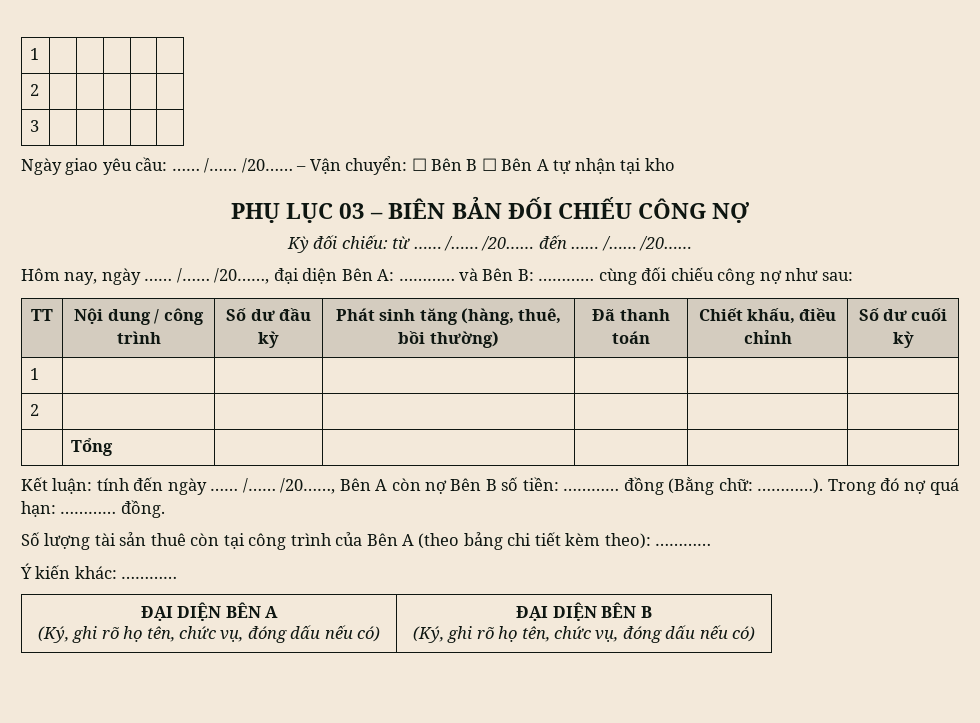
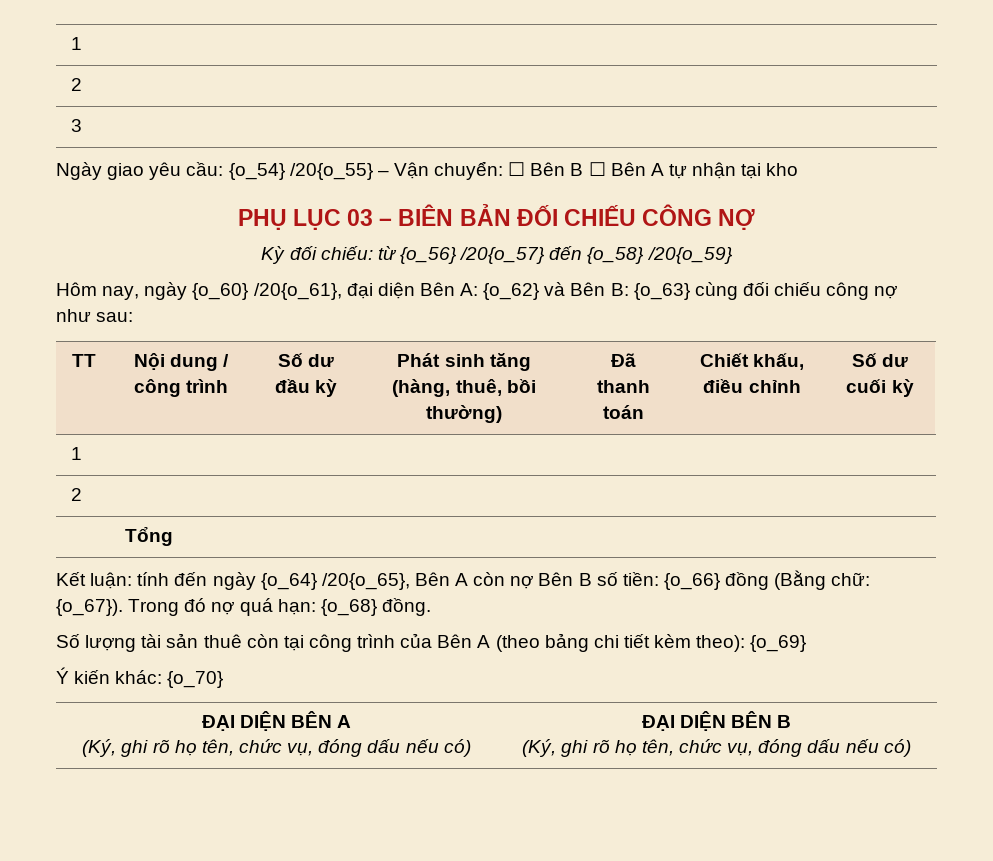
- Ngày giao yêu cầu: …… /…… /20…… – Vận chuyển: ☐ Bên B ☐ Bên A tự nhận tại kho
+ Ngày giao yêu cầu: {o_54} /20{o_55} – Vận chuyển: ☐ Bên B ☐ Bên A tự nhận tại kho
- Kỳ đối chiếu: từ …… /…… /20…… đến …… /…… /20……
+ Kỳ đối chiếu: từ {o_56} /20{o_57} đến {o_58} /20{o_59}
- Hôm nay, ngày …… /…… /20……, đại diện Bên A: ………… và Bên B: ………… cùng đối chiếu công nợ như sau:
+ Hôm nay, ngày {o_60} /20{o_61}, đại diện Bên A: {o_62} và Bên B: {o_63} cùng đối chiếu công nợ như sau:
- Kết luận: tính đến ngày …… /…… /20……, Bên A còn nợ Bên B số tiền: ………… đồng (Bằng chữ: …………).
+ Kết luận: tính đến ngày {o_64} /20{o_65}, Bên A còn nợ Bên B số tiền: {o_66} đồng (Bằng chữ: {o_67}).
- Trong đó nợ quá hạn: ………… đồng.
+ Trong đó nợ quá hạn: {o_68} đồng.
- Số lượng tài sản thuê còn tại công trình của Bên A (theo bảng chi tiết kèm theo): …………
+ Số lượng tài sản thuê còn tại công trình của Bên A (theo bảng chi tiết kèm theo): {o_69}
- Ý kiến khác: …………
+ Ý kiến khác: {o_70}

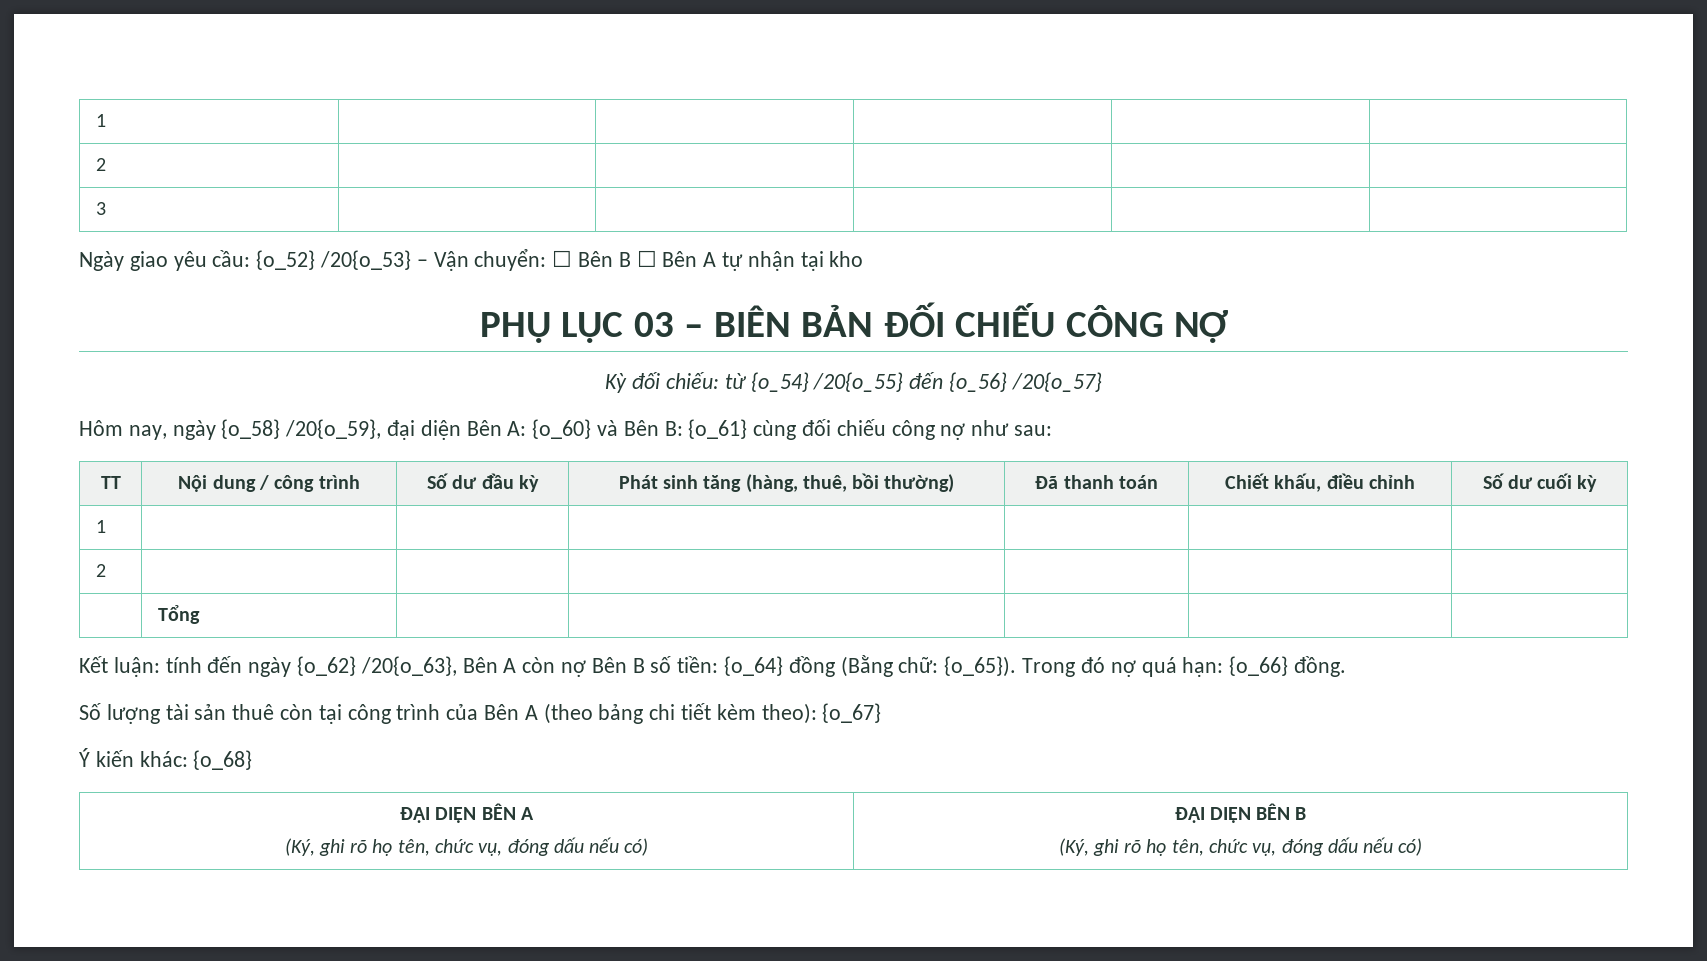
- Ngày giao yêu cầu: {o_54} /20{o_55} – Vận chuyển: ☐ Bên B ☐ Bên A tự nhận tại kho
+ Ngày giao yêu cầu: {o_52} /20{o_53} – Vận chuyển: ☐ Bên B ☐ Bên A tự nhận tại kho
- Kỳ đối chiếu: từ {o_56} /20{o_57} đến {o_58} /20{o_59}
+ Kỳ đối chiếu: từ {o_54} /20{o_55} đến {o_56} /20{o_57}
- Hôm nay, ngày {o_60} /20{o_61}, đại diện Bên A: {o_62} và Bên B: {o_63} cùng đối chiếu công nợ như sau:
+ Hôm nay, ngày {o_58} /20{o_59}, đại diện Bên A: {o_60} và Bên B: {o_61} cùng đối chiếu công nợ như sau:
- Kết luận: tính đến ngày {o_64} /20{o_65}, Bên A còn nợ Bên B số tiền: {o_66} đồng (Bằng chữ: {o_67}).
+ Kết luận: tính đến ngày {o_62} /20{o_63}, Bên A còn nợ Bên B số tiền: {o_64} đồng (Bằng chữ: {o_65}).
- Trong đó nợ quá hạn: {o_68} đồng.
+ Trong đó nợ quá hạn: {o_66} đồng.
- Số lượng tài sản thuê còn tại công trình của Bên A (theo bảng chi tiết kèm theo): {o_69}
+ Số lượng tài sản thuê còn tại công trình của Bên A (theo bảng chi tiết kèm theo): {o_67}
- Ý kiến khác: {o_70}
+ Ý kiến khác: {o_68}

